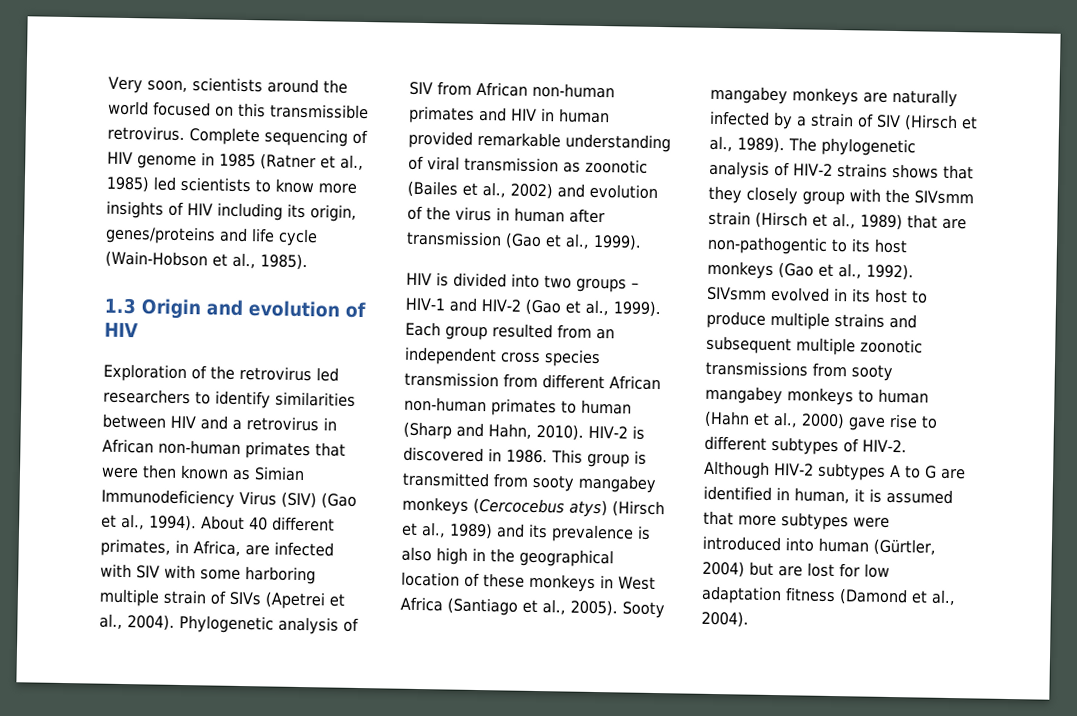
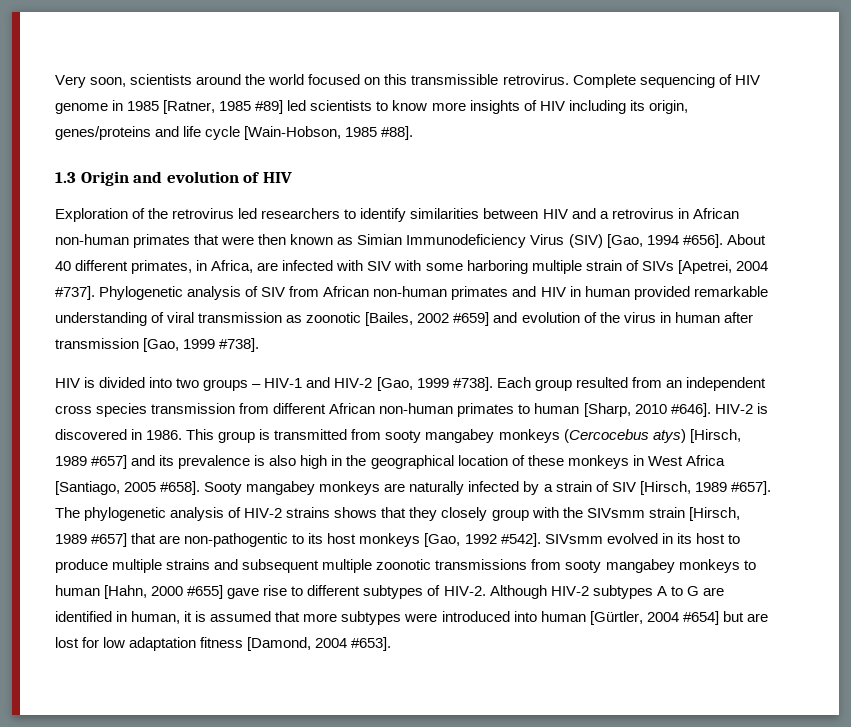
- Complete sequencing of HIV genome in 1985 (Ratner et al., 1985) led scientists to know more insights of HIV including its origin, genes/proteins and life cycle (Wain-Hobson et al., 1985).
+ Complete sequencing of HIV genome in 1985 [Ratner, 1985 #89] led scientists to know more insights of HIV including its origin, genes/proteins and life cycle [Wain-Hobson, 1985 #88].
- Exploration of the retrovirus led researchers to identify similarities between HIV and a retrovirus in African non-human primates that were then known as Simian Immunodeficiency Virus (SIV) (Gao et al., 1994).
+ Exploration of the retrovirus led researchers to identify similarities between HIV and a retrovirus in African non-human primates that were then known as Simian Immunodeficiency Virus (SIV) [Gao, 1994 #656].
- About 40 different primates, in Africa, are infected with SIV with some harboring multiple strain of SIVs (Apetrei et al., 2004).
+ About 40 different primates, in Africa, are infected with SIV with some harboring multiple strain of SIVs [Apetrei, 2004 #737].
- Phylogenetic analysis of SIV from African non-human primates and HIV in human provided remarkable understanding of viral transmission as zoonotic (Bailes et al., 2002) and evolution of the virus in human after transmission (Gao et al., 1999).
+ Phylogenetic analysis of SIV from African non-human primates and HIV in human provided remarkable understanding of viral transmission as zoonotic [Bailes, 2002 #659] and evolution of the virus in human after transmission [Gao, 1999 #738].
- HIV is divided into two groups – HIV-1 and HIV-2 (Gao et al., 1999).
+ HIV is divided into two groups – HIV-1 and HIV-2 [Gao, 1999 #738].
- Each group resulted from an independent cross species transmission from different African non-human primates to human (Sharp and Hahn, 2010).
+ Each group resulted from an independent cross species transmission from different African non-human primates to human [Sharp, 2010 #646].
- This group is transmitted from sooty mangabey monkeys (Cercocebus atys) (Hirsch et al., 1989) and its prevalence is also high in the geographical location of these monkeys in West Africa (Santiago et al., 2005).
+ This group is transmitted from sooty mangabey monkeys (Cercocebus atys) [Hirsch, 1989 #657] and its prevalence is also high in the geographical location of these monkeys in West Africa [Santiago, 2005 #658].
- Sooty mangabey monkeys are naturally infected by a strain of SIV (Hirsch et al., 1989).
+ Sooty mangabey monkeys are naturally infected by a strain of SIV [Hirsch, 1989 #657].
- The phylogenetic analysis of HIV-2 strains shows that they closely group with the SIVsmm strain (Hirsch et al., 1989) that are non-pathogentic to its host monkeys (Gao et al., 1992).
+ The phylogenetic analysis of HIV-2 strains shows that they closely group with the SIVsmm strain [Hirsch, 1989 #657] that are non-pathogentic to its host monkeys [Gao, 1992 #542].
- SIVsmm evolved in its host to produce multiple strains and subsequent multiple zoonotic transmissions from sooty mangabey monkeys to human (Hahn et al., 2000) gave rise to different subtypes of HIV-2.
+ SIVsmm evolved in its host to produce multiple strains and subsequent multiple zoonotic transmissions from sooty mangabey monkeys to human [Hahn, 2000 #655] gave rise to different subtypes of HIV-2.
- Although HIV-2 subtypes A to G are identified in human, it is assumed that more subtypes were introduced into human (Gürtler, 2004) but are lost for low adaptation fitness (Damond et al., 2004).
+ Although HIV-2 subtypes A to G are identified in human, it is assumed that more subtypes were introduced into human [Gürtler, 2004 #654] but are lost for low adaptation fitness [Damond, 2004 #653].

